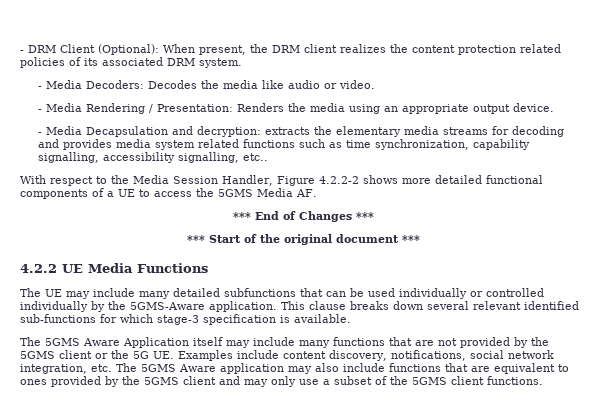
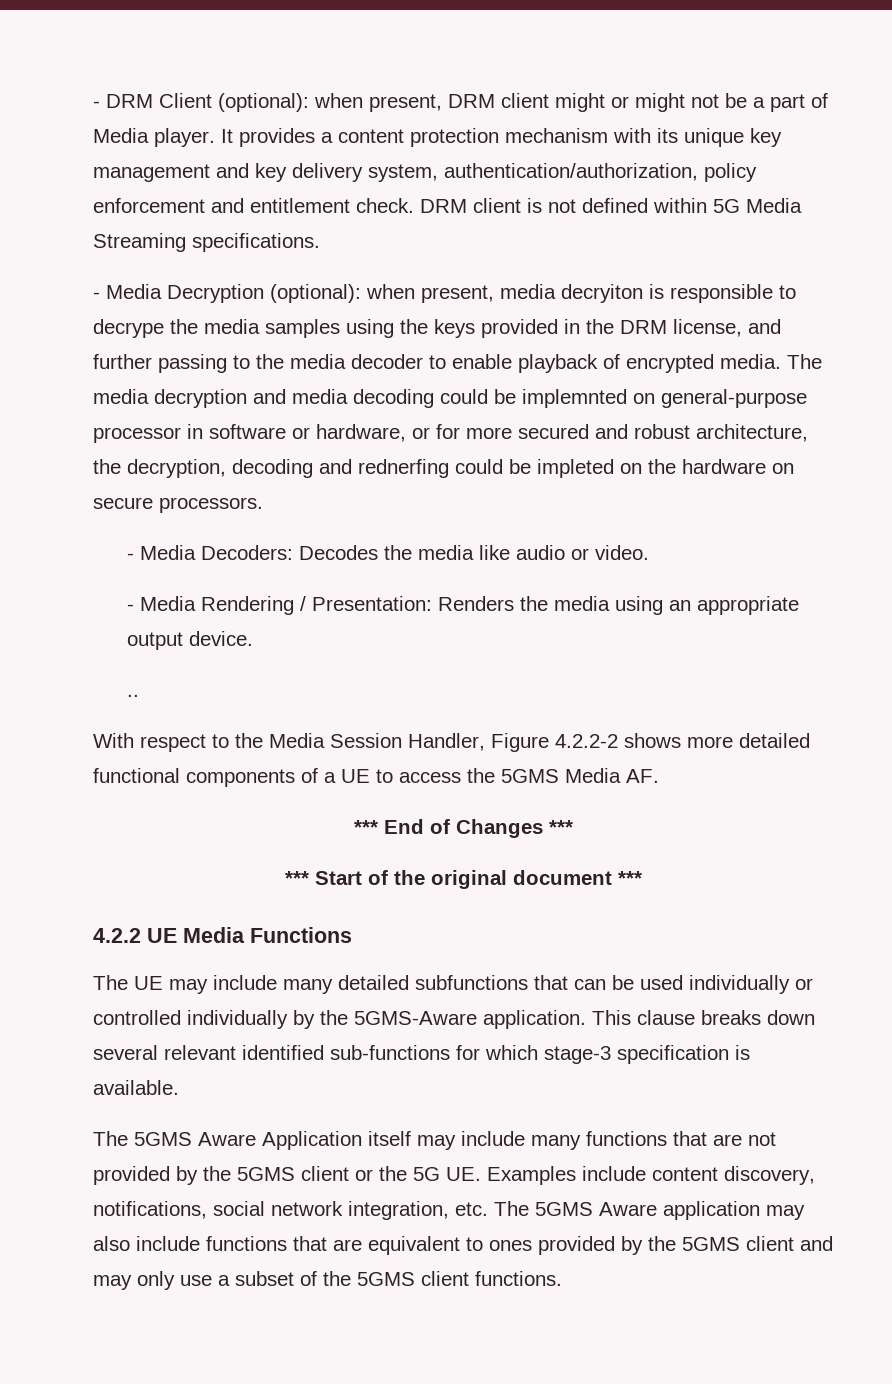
- - DRM Client (Optional): When present, the DRM client realizes the content protection related policies of its associated DRM system.
+ - DRM Client (optional): when present, DRM client might or might not be a part of Media player. It provides a content protection mechanism with its unique key management and key delivery system, authentication/authorization, policy enforcement and entitlement check. DRM client is not defined within 5G Media Streaming specifications.
+ - Media Decryption (optional): when present, media decryiton is responsible to decrype the media samples using the keys provided in the DRM license, and further passing to the media decoder to enable playback of encrypted media. The media decryption and media decoding could be implemnted on general-purpose processor in software or hardware, or for more secured and robust architecture, the decryption, decoding and rednerfing could be impleted on the hardware on secure processors.
- - Media Decapsulation and decryption: extracts the elementary media streams for decoding and provides media system related functions such as time synchronization, capability signalling, accessibility signalling, etc..
+ ..

